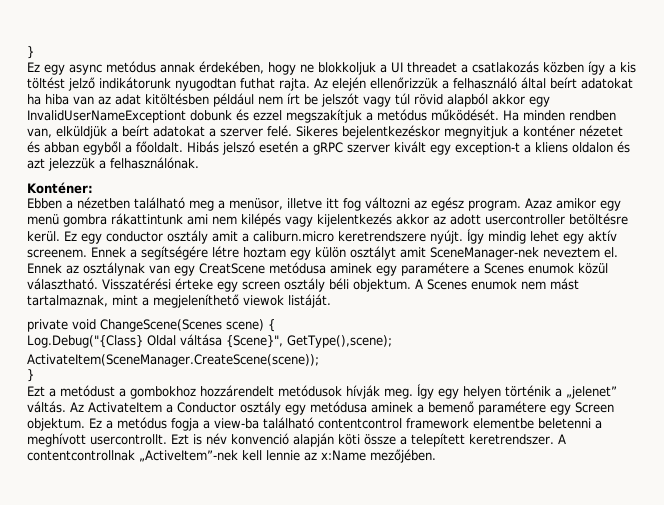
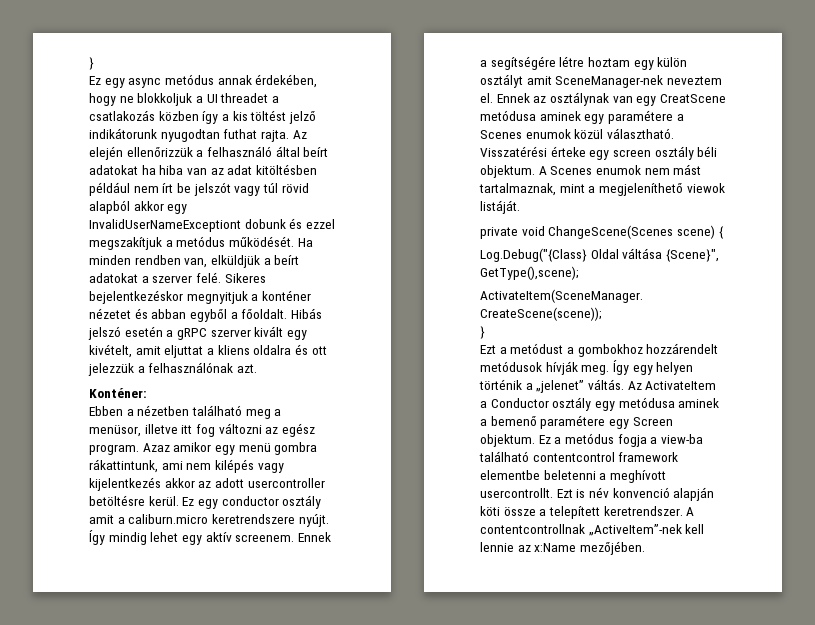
- Hibás jelszó esetén a gRPC szerver kivált egy exception-t a kliens oldalon és azt jelezzük a felhasználónak.
+ Hibás jelszó esetén a gRPC szerver kivált egy kivételt, amit eljuttat a kliens oldalra és ott jelezzük a felhasználónak azt.
- Azaz amikor egy menü gombra rákattintunk ami nem kilépés vagy kijelentkezés akkor az adott usercontroller betöltésre kerül.
+ Azaz amikor egy menü gombra rákattintunk, ami nem kilépés vagy kijelentkezés akkor az adott usercontroller betöltésre kerül.

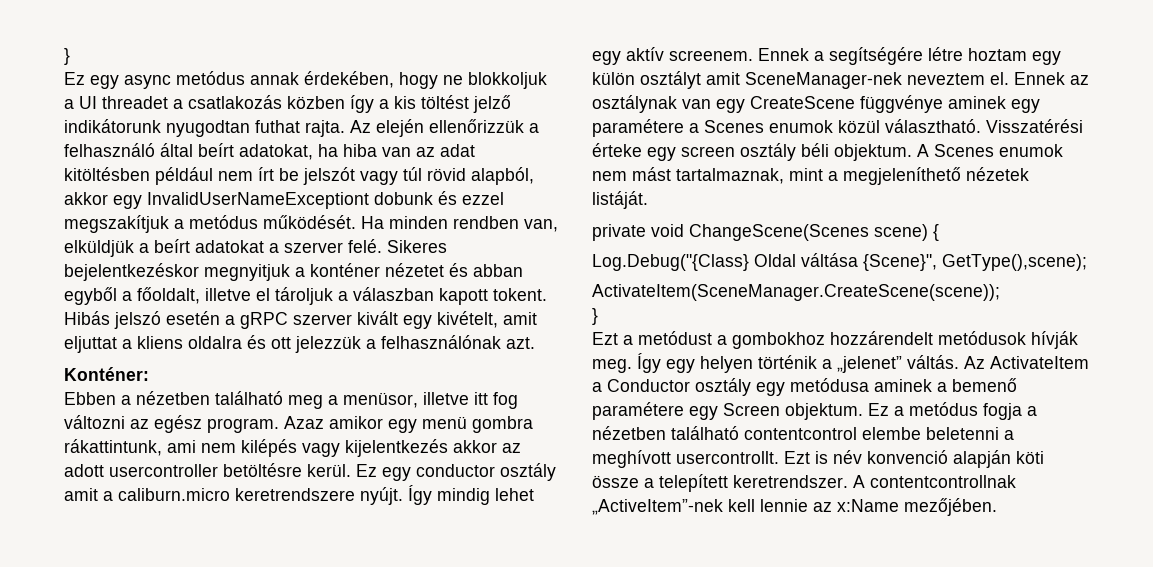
- Az elején ellenőrizzük a felhasználó által beírt adatokat ha hiba van az adat kitöltésben például nem írt be jelszót vagy túl rövid alapból akkor egy InvalidUserNameExceptiont dobunk és ezzel megszakítjuk a metódus működését.
+ Az elején ellenőrizzük a felhasználó által beírt adatokat, ha hiba van az adat kitöltésben például nem írt be jelszót vagy túl rövid alapból, akkor egy InvalidUserNameExceptiont dobunk és ezzel megszakítjuk a metódus működését.
- Sikeres bejelentkezéskor megnyitjuk a konténer nézetet és abban egyből a főoldalt.
+ Sikeres bejelentkezéskor megnyitjuk a konténer nézetet és abban egyből a főoldalt, illetve el tároljuk a válaszban kapott tokent.
- Ennek az osztálynak van egy CreatScene metódusa aminek egy paramétere a Scenes enumok közül választható.
+ Ennek az osztálynak van egy CreateScene függvénye aminek egy paramétere a Scenes enumok közül választható.
- A Scenes enumok nem mást tartalmaznak, mint a megjeleníthető viewok listáját.
+ A Scenes enumok nem mást tartalmaznak, mint a megjeleníthető nézetek listáját.
- Ez a metódus fogja a view-ba található contentcontrol framework elementbe beletenni a meghívott usercontrollt.
+ Ez a metódus fogja a nézetben található contentcontrol elembe beletenni a meghívott usercontrollt.

